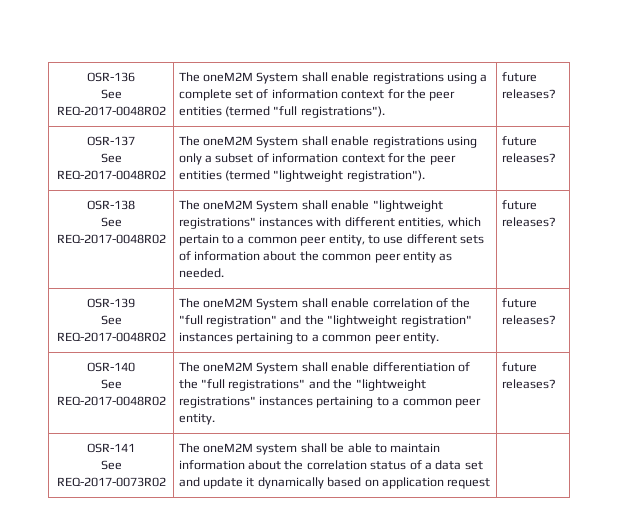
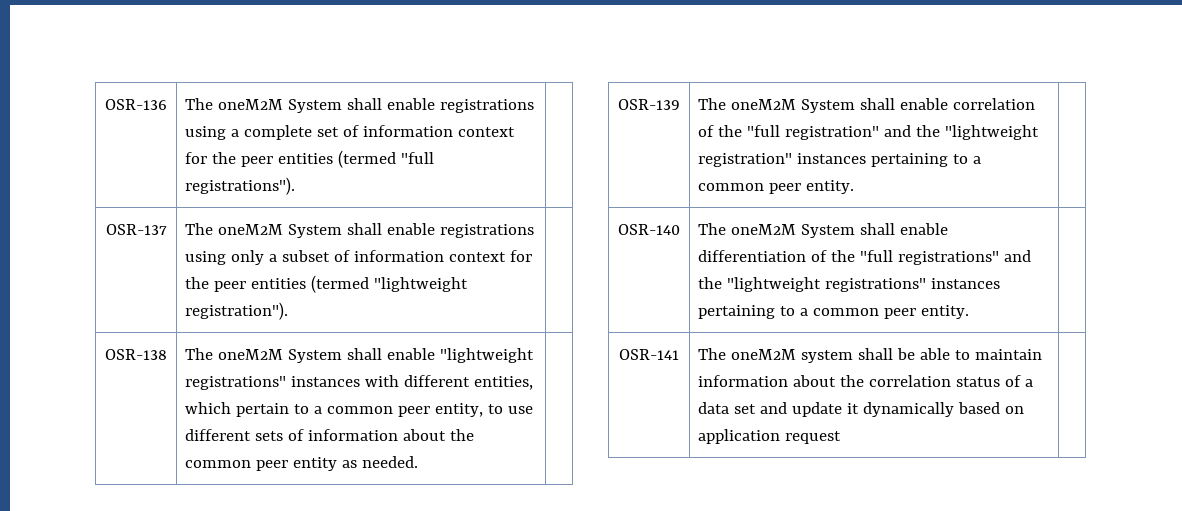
- OSR-136
- See REQ-2017-0048R02 | The oneM2M System shall enable registrations using a complete set of information context for the peer entities (termed "full registrations"). | future releases?
+ OSR-136 | The oneM2M System shall enable registrations using a complete set of information context for the peer entities (termed "full registrations"). |
- OSR-137
- See REQ-2017-0048R02 | The oneM2M System shall enable registrations using only a subset of information context for the peer entities (termed "lightweight registration"). | future releases?
+ OSR-137 | The oneM2M System shall enable registrations using only a subset of information context for the peer entities (termed "lightweight registration"). |
- OSR-138
- See REQ-2017-0048R02 | The oneM2M System shall enable "lightweight registrations" instances with different entities, which pertain to a common peer entity, to use different sets of information about the common peer entity as needed. | future releases?
+ OSR-138 | The oneM2M System shall enable "lightweight registrations" instances with different entities, which pertain to a common peer entity, to use different sets of information about the common peer entity as needed. |
- OSR-139
- See REQ-2017-0048R02 | The oneM2M System shall enable correlation of the "full registration" and the "lightweight registration" instances pertaining to a common peer entity. | future releases?
+ OSR-139 | The oneM2M System shall enable correlation of the "full registration" and the "lightweight registration" instances pertaining to a common peer entity. |
- OSR-140
- See REQ-2017-0048R02 | The oneM2M System shall enable differentiation of the "full registrations" and the "lightweight registrations" instances pertaining to a common peer entity. | future releases?
+ OSR-140 | The oneM2M System shall enable differentiation of the "full registrations" and the "lightweight registrations" instances pertaining to a common peer entity. |
- OSR-141
- See REQ-2017-0073R02 | The oneM2M system shall be able to maintain information about the correlation status of a data set and update it dynamically based on application request |
+ OSR-141 | The oneM2M system shall be able to maintain information about the correlation status of a data set and update it dynamically based on application request |

